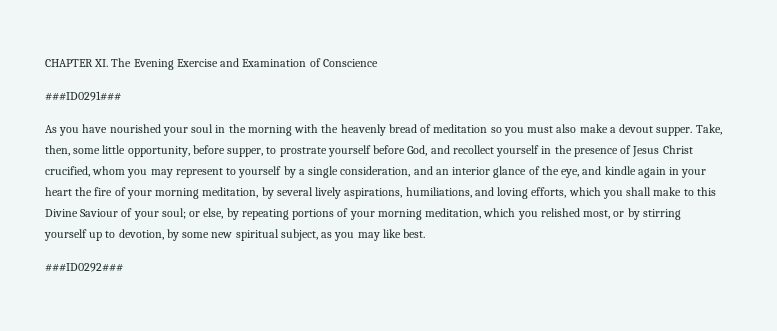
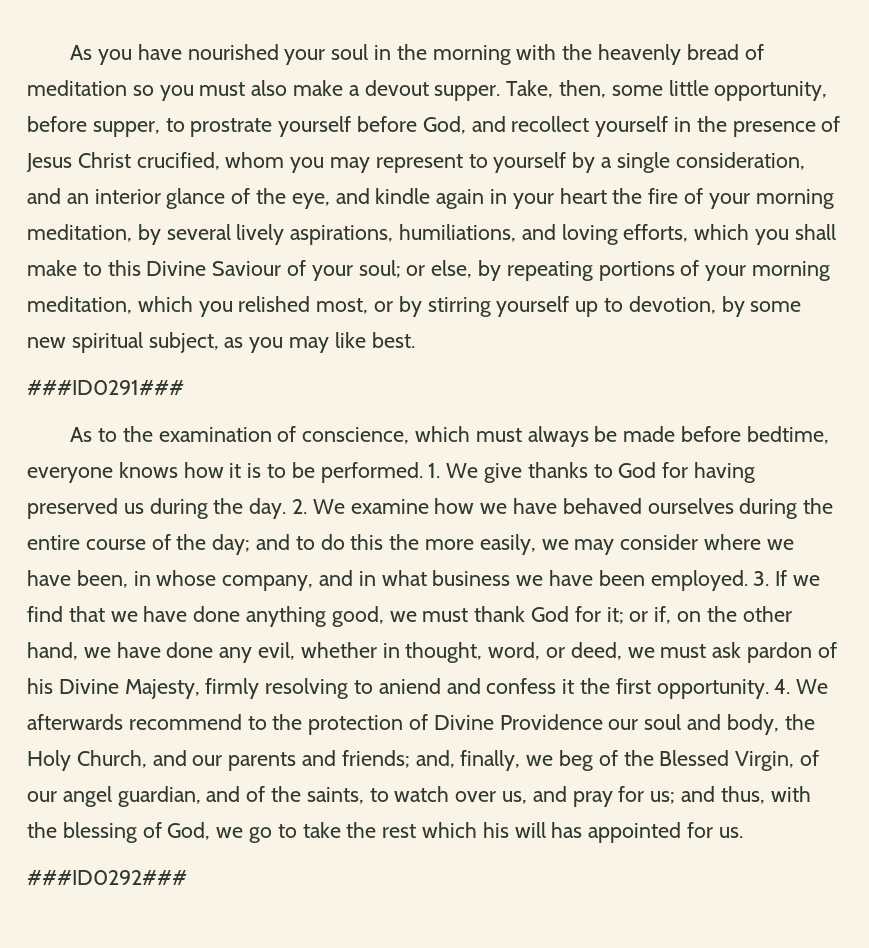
- CHAPTER XI. The Evening Exercise and Examination of Conscience
- ###ID0291###
+ ###ID0291###
+ As to the examination of conscience, which must always be made before bedtime, everyone knows how it is to be performed. 1. We give thanks to God for having preserved us during the day. 2. We examine how we have behaved ourselves during the entire course of the day; and to do this the more easily, we may consider where we have been, in whose company, and in what business we have been employed. 3. If we find that we have done anything good, we must thank God for it; or if, on the other hand, we have done any evil, whether in thought, word, or deed, we must ask pardon of his Divine Majesty, firmly resolving to aniend and confess it the first opportunity. 4. We afterwards recommend to the protection of Divine Providence our soul and body, the Holy Church, and our parents and friends; and, finally, we beg of the Blessed Virgin, of our angel guardian, and of the saints, to watch over us, and pray for us; and thus, with the blessing of God, we go to take the rest which his will has appointed for us.

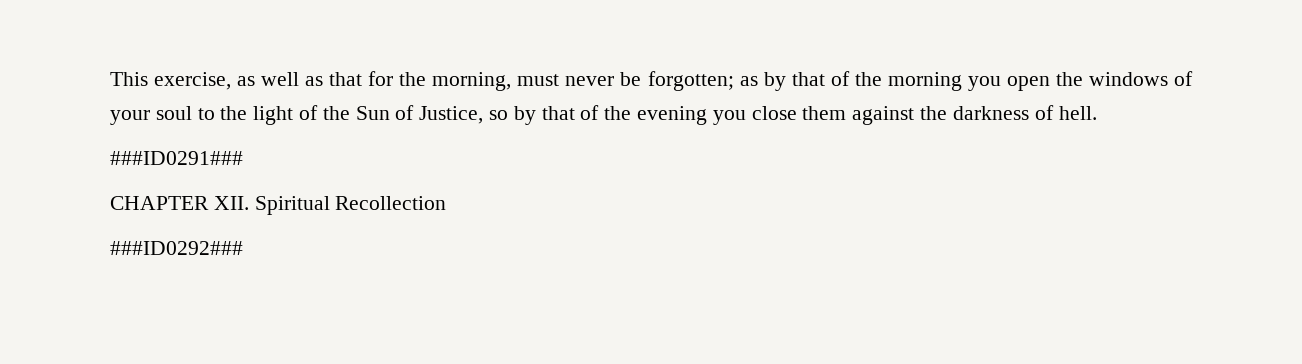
- As you have nourished your soul in the morning with the heavenly bread of meditation so you must also make a devout supper. Take, then, some little opportunity, before supper, to prostrate yourself before God, and recollect yourself in the presence of Jesus Christ crucified, whom you may represent to yourself by a single consideration, and an interior glance of the eye, and kindle again in your heart the fire of your morning meditation, by several lively aspirations, humiliations, and loving efforts, which you shall make to this Divine Saviour of your soul; or else, by repeating portions of your morning meditation, which you relished most, or by stirring yourself up to devotion, by some new spiritual subject, as you may like best.
+ This exercise, as well as that for the morning, must never be forgotten; as by that of the morning you open the windows of your soul to the light of the Sun of Justice, so by that of the evening you close them against the darkness of hell.
  ###ID0291###
- As to the examination of conscience, which must always be made before bedtime, everyone knows how it is to be performed. 1. We give thanks to God for having preserved us during the day. 2. We examine how we have behaved ourselves during the entire course of the day; and to do this the more easily, we may consider where we have been, in whose company, and in what business we have been employed. 3. If we find that we have done anything good, we must thank God for it; or if, on the other hand, we have done any evil, whether in thought, word, or deed, we must ask pardon of his Divine Majesty, firmly resolving to aniend and confess it the first opportunity. 4. We afterwards recommend to the protection of Divine Providence our soul and body, the Holy Church, and our parents and friends; and, finally, we beg of the Blessed Virgin, of our angel guardian, and of the saints, to watch over us, and pray for us; and thus, with the blessing of God, we go to take the rest which his will has appointed for us.
+ CHAPTER XII. Spiritual Recollection

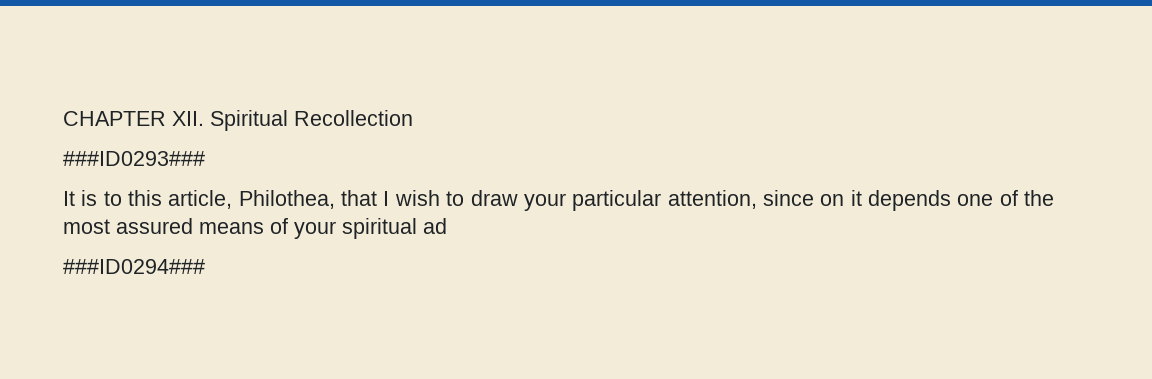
- This exercise, as well as that for the morning, must never be forgotten; as by that of the morning you open the windows of your soul to the light of the Sun of Justice, so by that of the evening you close them against the darkness of hell.
- ###ID0291###
  CHAPTER XII. Spiritual Recollection
- ###ID0292###
+ ###ID0293###
+ It is to this article, Philothea, that I wish to draw your particular attention, since on it depends one of the most assured means of your spiritual ad
+ ###ID0294###

